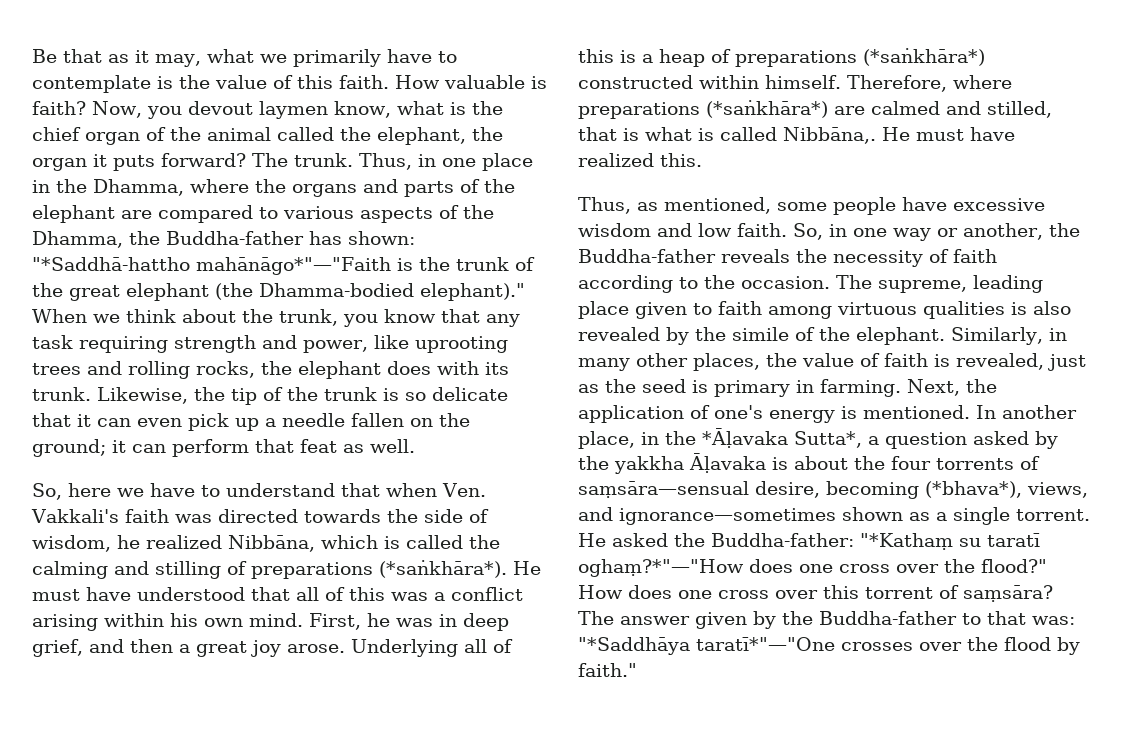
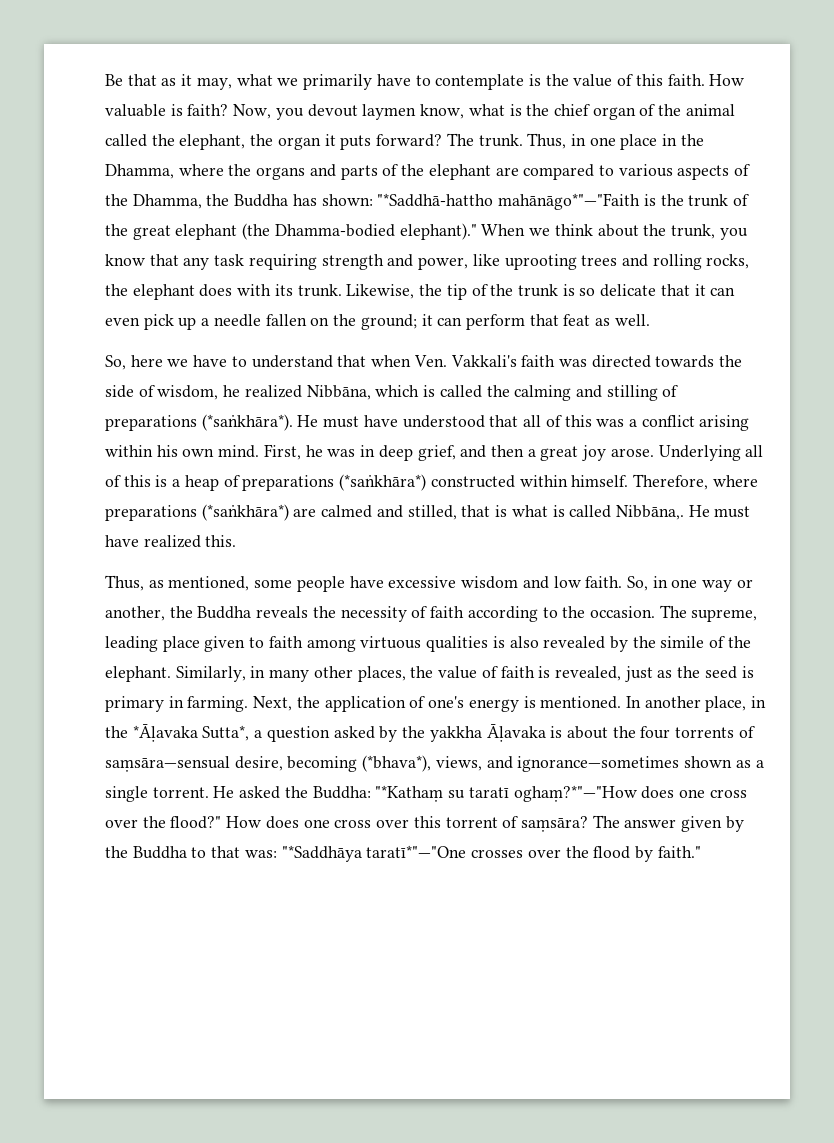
- Thus, in one place in the Dhamma, where the organs and parts of the elephant are compared to various aspects of the Dhamma, the Buddha-father has shown: "*Saddhā-hattho mahānāgo*"—"Faith is the trunk of the great elephant (the Dhamma-bodied elephant)."
+ Thus, in one place in the Dhamma, where the organs and parts of the elephant are compared to various aspects of the Dhamma, the Buddha has shown: "*Saddhā-hattho mahānāgo*"—"Faith is the trunk of the great elephant (the Dhamma-bodied elephant)."
- So, in one way or another, the Buddha-father reveals the necessity of faith according to the occasion.
+ So, in one way or another, the Buddha reveals the necessity of faith according to the occasion.
- He asked the Buddha-father: "*Kathaṃ su taratī oghaṃ?*"—"How does one cross over the flood?"
+ He asked the Buddha: "*Kathaṃ su taratī oghaṃ?*"—"How does one cross over the flood?"
- The answer given by the Buddha-father to that was: "*Saddhāya taratī*"—"One crosses over the flood by faith."
+ The answer given by the Buddha to that was: "*Saddhāya taratī*"—"One crosses over the flood by faith."

